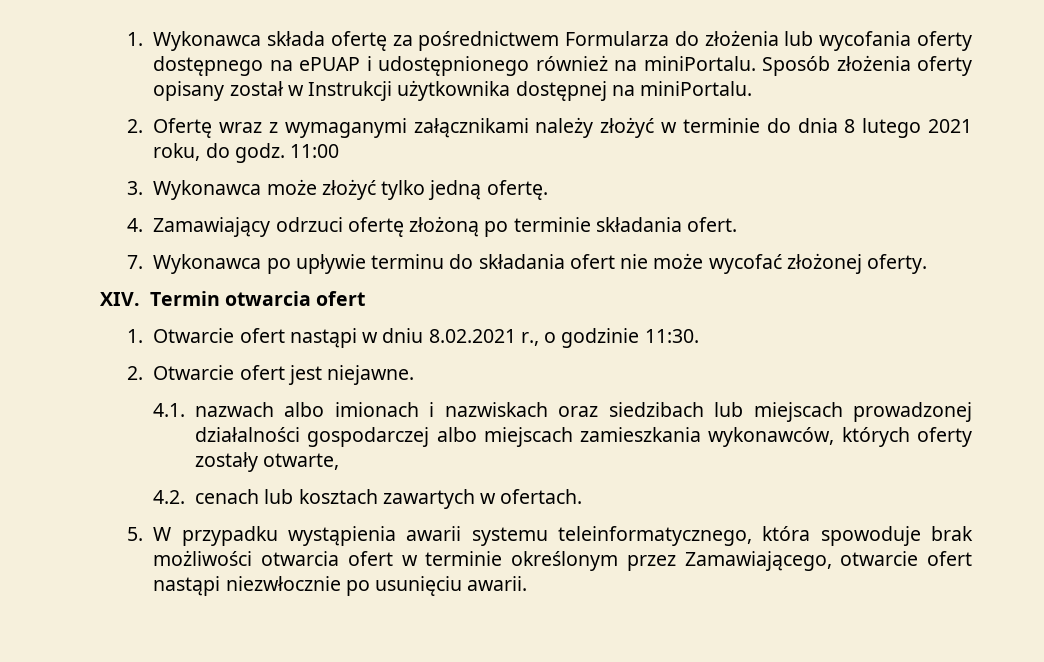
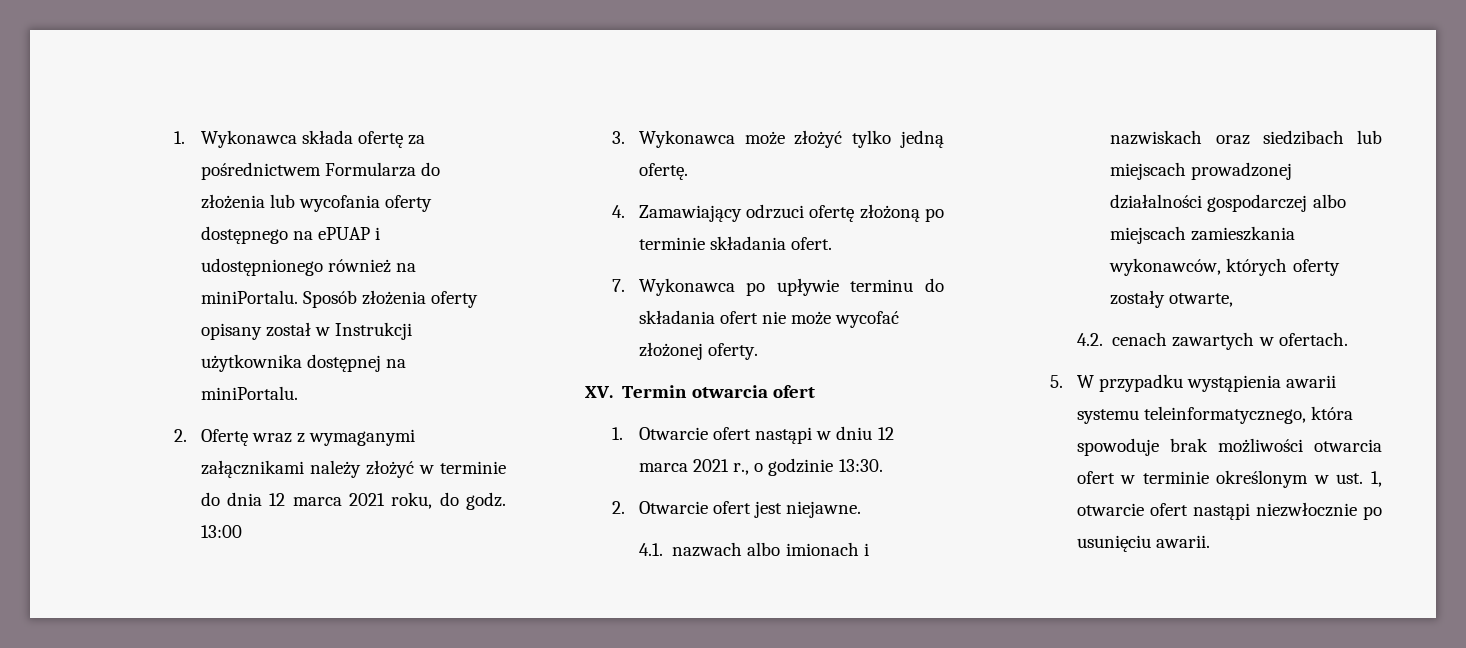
- 2. Ofertę wraz z wymaganymi załącznikami należy złożyć w terminie do dnia 8 lutego 2021 roku, do godz.
+ 2. Ofertę wraz z wymaganymi załącznikami należy złożyć w terminie do dnia 12 marca 2021 roku, do godz.
- 11:00
+ 13:00
- XIV. Termin otwarcia ofert
+ XV. Termin otwarcia ofert
- 1. Otwarcie ofert nastąpi w dniu 8.02.2021 r., o godzinie 11:30.
+ 1. Otwarcie ofert nastąpi w dniu 12 marca 2021 r., o godzinie 13:30.
- 4.2. cenach lub kosztach zawartych w ofertach.
+ 4.2. cenach zawartych w ofertach.
- 5. W przypadku wystąpienia awarii systemu teleinformatycznego, która spowoduje brak możliwości otwarcia ofert w terminie określonym przez Zamawiającego, otwarcie ofert nastąpi niezwłocznie po usunięciu awarii.
+ 5. W przypadku wystąpienia awarii systemu teleinformatycznego, która spowoduje brak możliwości otwarcia ofert w terminie określonym w ust. 1, otwarcie ofert nastąpi niezwłocznie po usunięciu awarii.

